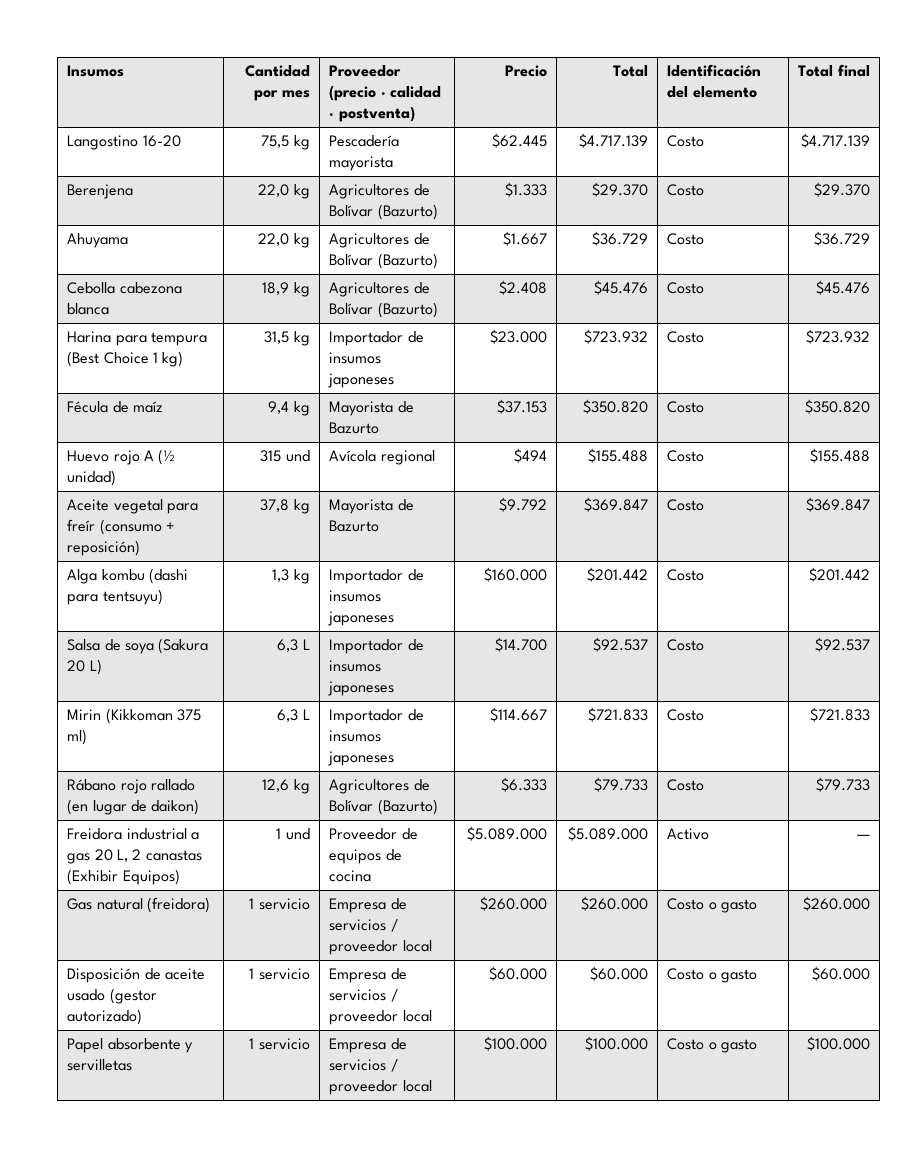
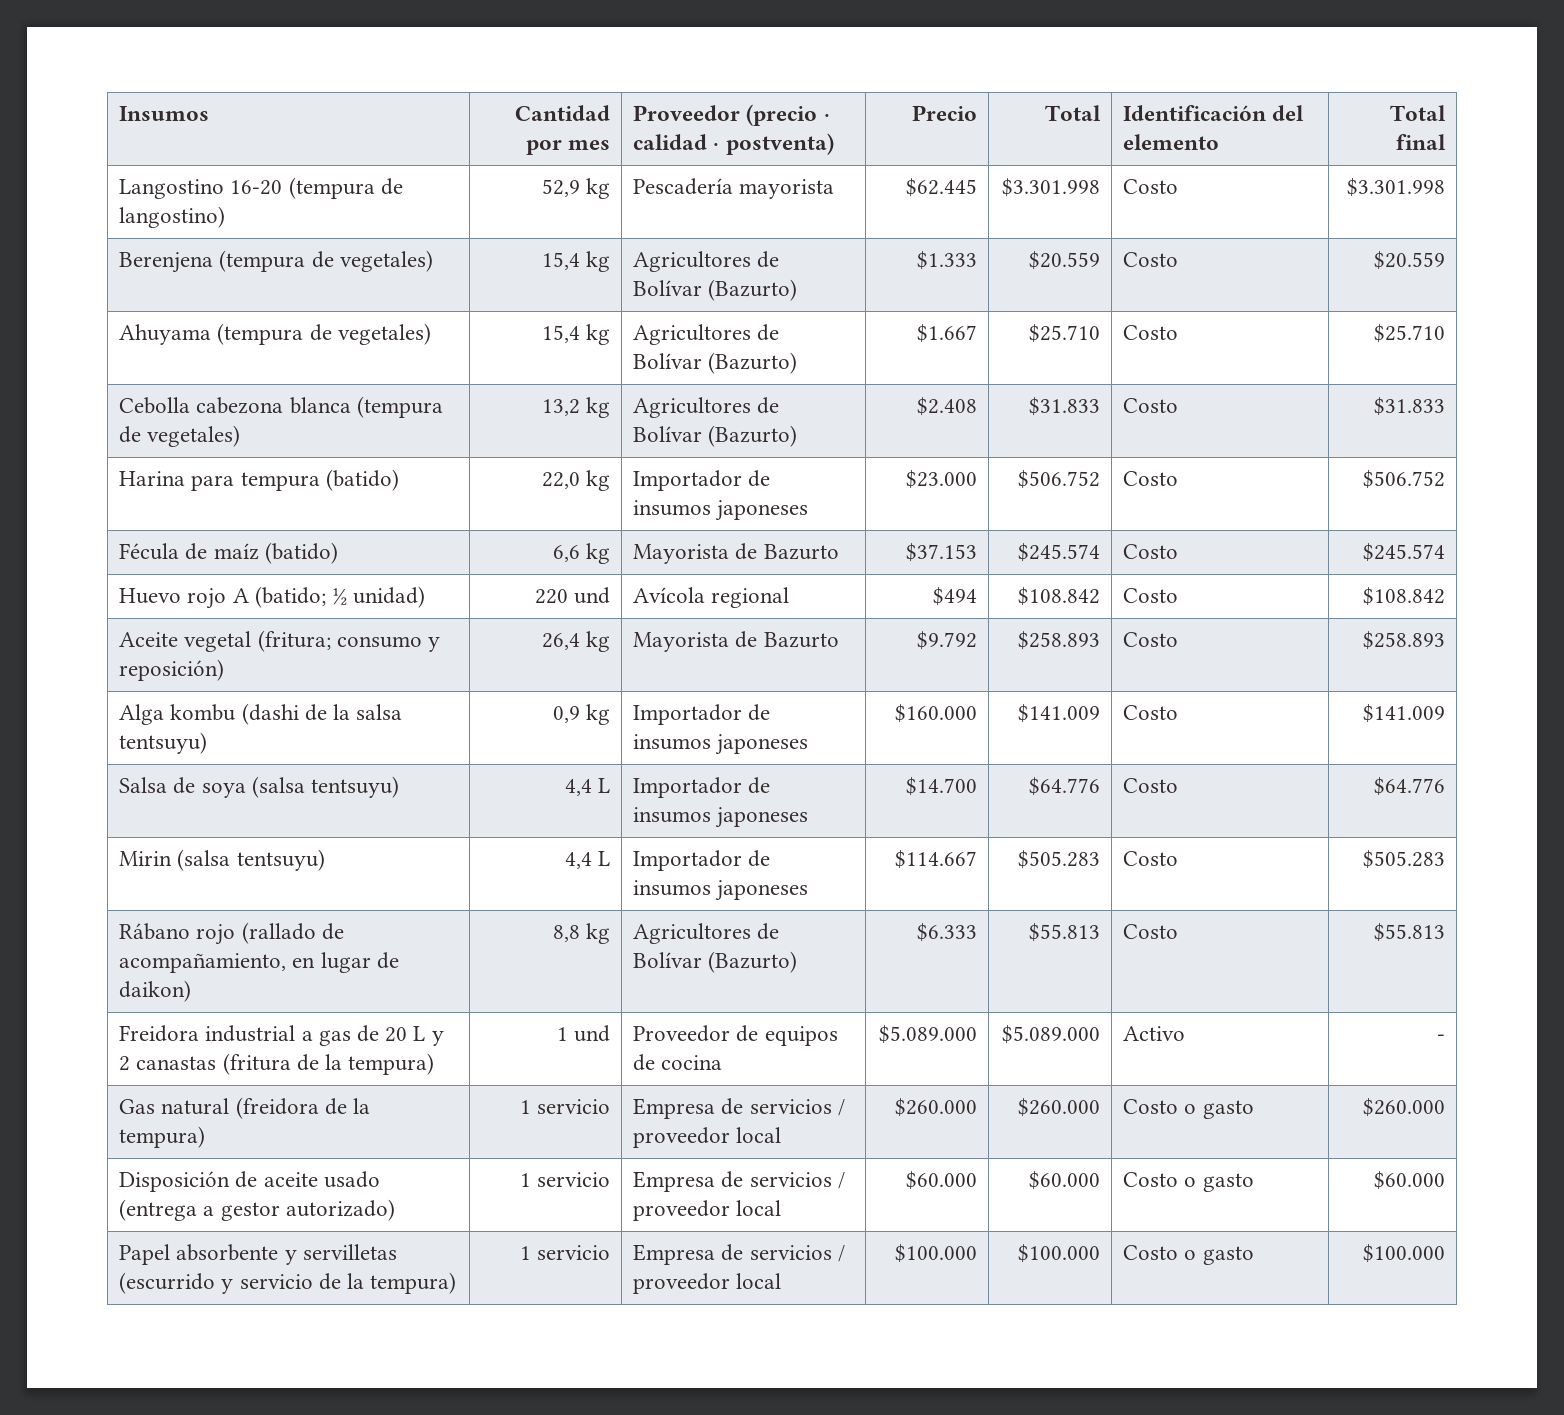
- Langostino 16-20 | 75,5 kg | Pescadería mayorista | $62.445 | $4.717.139 | Costo | $4.717.139
+ Langostino 16-20 (tempura de langostino) | 52,9 kg | Pescadería mayorista | $62.445 | $3.301.998 | Costo | $3.301.998
- Berenjena | 22,0 kg | Agricultores de Bolívar (Bazurto) | $1.333 | $29.370 | Costo | $29.370
+ Berenjena (tempura de vegetales) | 15,4 kg | Agricultores de Bolívar (Bazurto) | $1.333 | $20.559 | Costo | $20.559
- Ahuyama | 22,0 kg | Agricultores de Bolívar (Bazurto) | $1.667 | $36.729 | Costo | $36.729
+ Ahuyama (tempura de vegetales) | 15,4 kg | Agricultores de Bolívar (Bazurto) | $1.667 | $25.710 | Costo | $25.710
- Cebolla cabezona blanca | 18,9 kg | Agricultores de Bolívar (Bazurto) | $2.408 | $45.476 | Costo | $45.476
+ Cebolla cabezona blanca (tempura de vegetales) | 13,2 kg | Agricultores de Bolívar (Bazurto) | $2.408 | $31.833 | Costo | $31.833
- Harina para tempura (Best Choice 1 kg) | 31,5 kg | Importador de insumos japoneses | $23.000 | $723.932 | Costo | $723.932
+ Harina para tempura (batido) | 22,0 kg | Importador de insumos japoneses | $23.000 | $506.752 | Costo | $506.752
- Fécula de maíz | 9,4 kg | Mayorista de Bazurto | $37.153 | $350.820 | Costo | $350.820
+ Fécula de maíz (batido) | 6,6 kg | Mayorista de Bazurto | $37.153 | $245.574 | Costo | $245.574
- Huevo rojo A (½ unidad) | 315 und | Avícola regional | $494 | $155.488 | Costo | $155.488
+ Huevo rojo A (batido; ½ unidad) | 220 und | Avícola regional | $494 | $108.842 | Costo | $108.842
- Aceite vegetal para freír (consumo + reposición) | 37,8 kg | Mayorista de Bazurto | $9.792 | $369.847 | Costo | $369.847
+ Aceite vegetal (fritura; consumo y reposición) | 26,4 kg | Mayorista de Bazurto | $9.792 | $258.893 | Costo | $258.893
- Alga kombu (dashi para tentsuyu) | 1,3 kg | Importador de insumos japoneses | $160.000 | $201.442 | Costo | $201.442
+ Alga kombu (dashi de la salsa tentsuyu) | 0,9 kg | Importador de insumos japoneses | $160.000 | $141.009 | Costo | $141.009
- Salsa de soya (Sakura 20 L) | 6,3 L | Importador de insumos japoneses | $14.700 | $92.537 | Costo | $92.537
+ Salsa de soya (salsa tentsuyu) | 4,4 L | Importador de insumos japoneses | $14.700 | $64.776 | Costo | $64.776
- Mirin (Kikkoman 375 ml) | 6,3 L | Importador de insumos japoneses | $114.667 | $721.833 | Costo | $721.833
+ Mirin (salsa tentsuyu) | 4,4 L | Importador de insumos japoneses | $114.667 | $505.283 | Costo | $505.283
- Rábano rojo rallado (en lugar de daikon) | 12,6 kg | Agricultores de Bolívar (Bazurto) | $6.333 | $79.733 | Costo | $79.733
+ Rábano rojo (rallado de acompañamiento, en lugar de daikon) | 8,8 kg | Agricultores de Bolívar (Bazurto) | $6.333 | $55.813 | Costo | $55.813
- Freidora industrial a gas 20 L, 2 canastas (Exhibir Equipos) | 1 und | Proveedor de equipos de cocina | $5.089.000 | $5.089.000 | Activo | —
+ Freidora industrial a gas de 20 L y 2 canastas (fritura de la tempura) | 1 und | Proveedor de equipos de cocina | $5.089.000 | $5.089.000 | Activo | -
- Gas natural (freidora) | 1 servicio | Empresa de servicios / proveedor local | $260.000 | $260.000 | Costo o gasto | $260.000
+ Gas natural (freidora de la tempura) | 1 servicio | Empresa de servicios / proveedor local | $260.000 | $260.000 | Costo o gasto | $260.000
- Disposición de aceite usado (gestor autorizado) | 1 servicio | Empresa de servicios / proveedor local | $60.000 | $60.000 | Costo o gasto | $60.000
+ Disposición de aceite usado (entrega a gestor autorizado) | 1 servicio | Empresa de servicios / proveedor local | $60.000 | $60.000 | Costo o gasto | $60.000
- Papel absorbente y servilletas | 1 servicio | Empresa de servicios / proveedor local | $100.000 | $100.000 | Costo o gasto | $100.000
+ Papel absorbente y servilletas (escurrido y servicio de la tempura) | 1 servicio | Empresa de servicios / proveedor local | $100.000 | $100.000 | Costo o gasto | $100.000

